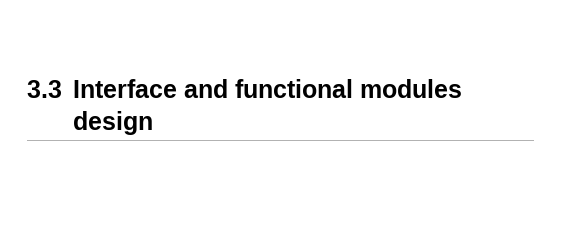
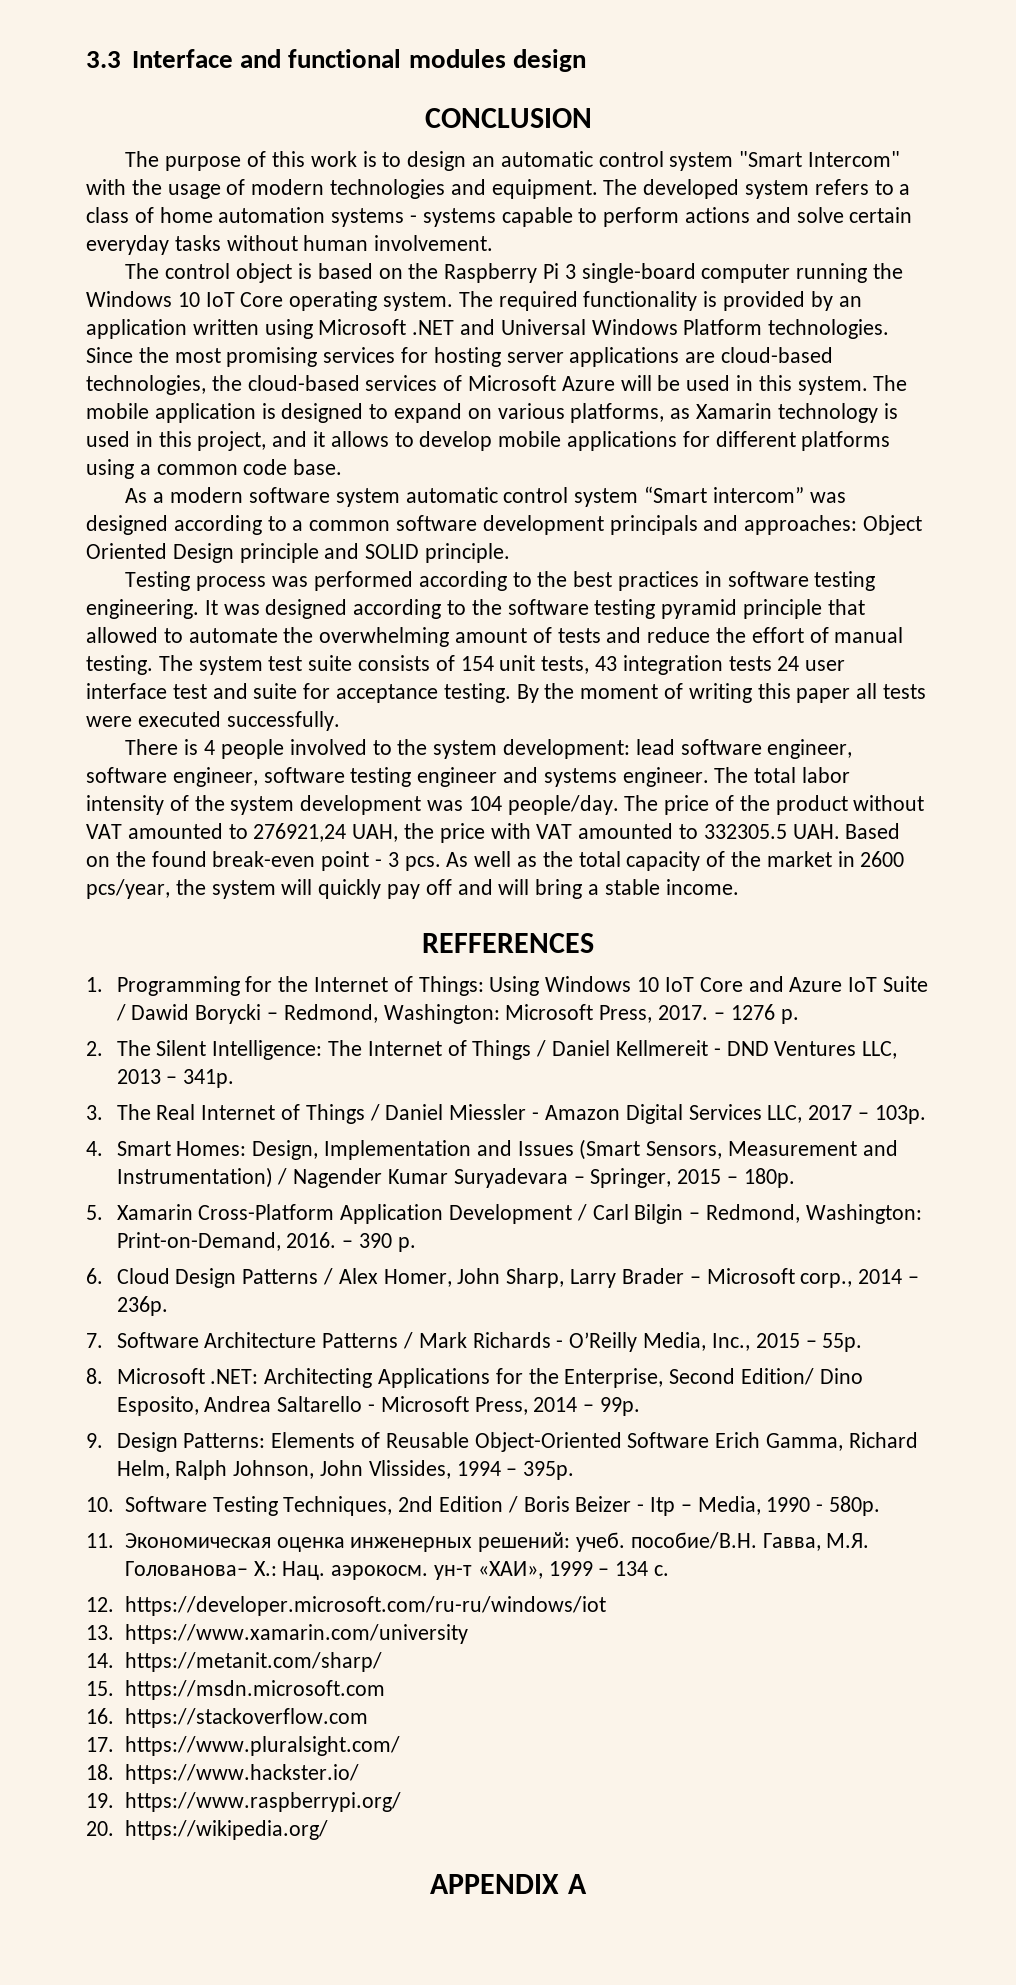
+ CONCLUSION
+ The purpose of this work is to design an automatic control system "Smart Intercom" with the usage of modern technologies and equipment. The developed system refers to a class of home automation systems - systems capable to perform actions and solve certain everyday tasks without human involvement.
+ The control object is based on the Raspberry Pi 3 single-board computer running the Windows 10 IoT Core operating system. The required functionality is provided by an application written using Microsoft .NET and Universal Windows Platform technologies. Since the most promising services for hosting server applications are cloud-based technologies, the cloud-based services of Microsoft Azure will be used in this system. The mobile application is designed to expand on various platforms, as Xamarin technology is used in this project, and it allows to develop mobile applications for different platforms using a common code base.
+ As a modern software system automatic control system “Smart intercom” was designed according to a common software development principals and approaches: Object Oriented Design principle and SOLID principle.
+ Testing process was performed according to the best practices in software testing engineering. It was designed according to the software testing pyramid principle that allowed to automate the overwhelming amount of tests and reduce the effort of manual testing. The system test suite consists of 154 unit tests, 43 integration tests 24 user interface test and suite for acceptance testing. By the moment of writing this paper all tests were executed successfully.
+ There is 4 people involved to the system development: lead software engineer, software engineer, software testing engineer and systems engineer. The total labor intensity of the system development was 104 people/day. The price of the product without VAT amounted to 276921,24 UAH, the price with VAT amounted to 332305.5 UAH. Based on the found break-even point - 3 pcs. As well as the total capacity of the market in 2600 pcs/year, the system will quickly pay off and will bring a stable income.
+ REFFERENCES
+ 1. Programming for the Internet of Things: Using Windows 10 IoT Core and Azure IoT Suite / Dawid Borycki – Redmond, Washington: Microsoft Press, 2017. – 1276 p.
+ 2. The Silent Intelligence: The Internet of Things / Daniel Kellmereit - DND Ventures LLC, 2013 – 341p.
+ 3. The Real Internet of Things / Daniel Miessler - Amazon Digital Services LLC, 2017 – 103p.
+ 4. Smart Homes: Design, Implementation and Issues (Smart Sensors, Measurement and Instrumentation) / Nagender Kumar Suryadevara – Springer, 2015 – 180p.
+ 5. Xamarin Cross-Platform Application Development / Carl Bilgin – Redmond, Washington: Print-on-Demand, 2016. – 390 p.
+ 6. Cloud Design Patterns / Alex Homer, John Sharp, Larry Brader – Microsoft corp., 2014 – 236p.
+ 7. Software Architecture Patterns / Mark Richards - O’Reilly Media, Inc., 2015 – 55p.
+ 8. Microsoft .NET: Architecting Applications for the Enterprise, Second Edition/ Dino Esposito, Andrea Saltarello - Microsoft Press, 2014 – 99p.
+ 9. Design Patterns: Elements of Reusable Object-Oriented Software Erich Gamma, Richard Helm, Ralph Johnson, John Vlissides, 1994 – 395p.
+ 10. Software Testing Techniques, 2nd Edition / Boris Beizer - Itp – Media, 1990 - 580p.
+ 11. Экономическая оценка инженерных решений: учеб. пособие/В.Н. Гавва, М.Я. Голованова– Х.: Нац. аэрокосм. ун-т «ХАИ», 1999 – 134 с.
+ 12. https://developer.microsoft.com/ru-ru/windows/iot
+ 13. https://www.xamarin.com/university
+ 14. https://metanit.com/sharp/
+ 15. https://msdn.microsoft.com
+ 16. https://stackoverflow.com
+ 17. https://www.pluralsight.com/
+ 18. https://www.hackster.io/
+ 19. https://www.raspberrypi.org/
+ 20. https://wikipedia.org/
+ APPENDIX A

